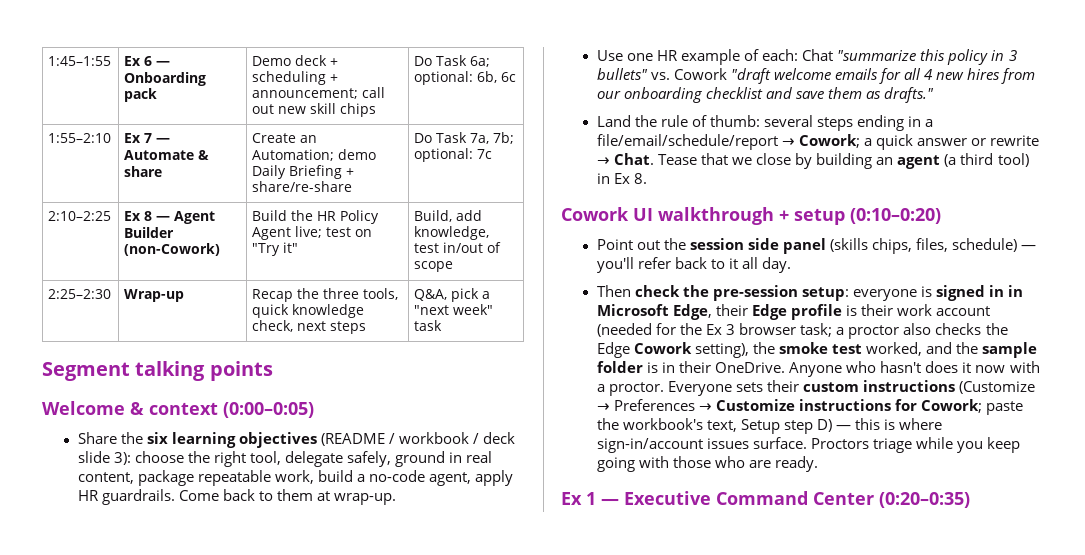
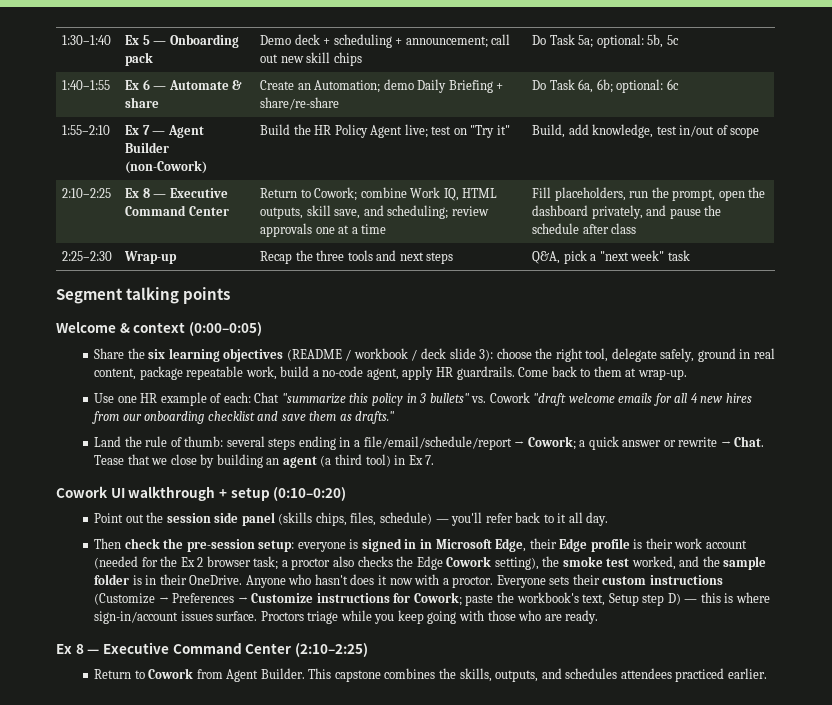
- 1:45–1:55 | Ex 6 — Onboarding pack | Demo deck + scheduling + announcement; call out new skill chips | Do Task 6a; optional: 6b, 6c
- 1:55–2:10 | Ex 7 — Automate & share | Create an Automation; demo Daily Briefing + share/re-share | Do Task 7a, 7b; optional: 7c
- 2:10–2:25 | Ex 8 — Agent Builder (non-Cowork) | Build the HR Policy Agent live; test on "Try it" | Build, add knowledge, test in/out of scope
+ 1:30–1:40 | Ex 5 — Onboarding pack | Demo deck + scheduling + announcement; call out new skill chips | Do Task 5a; optional: 5b, 5c
+ 1:40–1:55 | Ex 6 — Automate & share | Create an Automation; demo Daily Briefing + share/re-share | Do Task 6a, 6b; optional: 6c
+ 1:55–2:10 | Ex 7 — Agent Builder (non-Cowork) | Build the HR Policy Agent live; test on "Try it" | Build, add knowledge, test in/out of scope
+ 2:10–2:25 | Ex 8 — Executive Command Center | Return to Cowork; combine Work IQ, HTML outputs, skill save, and scheduling; review approvals one at a time | Fill placeholders, run the prompt, open the dashboard privately, and pause the schedule after class
- 2:25–2:30 | Wrap-up | Recap the three tools, quick knowledge check, next steps | Q&A, pick a "next week" task
+ 2:25–2:30 | Wrap-up | Recap the three tools and next steps | Q&A, pick a "next week" task
- Tease that we close by building an agent (a third tool) in Ex 8.
+ Tease that we close by building an agent (a third tool) in Ex 7.
- Then check the pre-session setup: everyone is signed in in Microsoft Edge, their Edge profile is their work account (needed for the Ex 3 browser task; a proctor also checks the Edge Cowork setting), the smoke test worked, and the sample folder is in their OneDrive.
+ Then check the pre-session setup: everyone is signed in in Microsoft Edge, their Edge profile is their work account (needed for the Ex 2 browser task; a proctor also checks the Edge Cowork setting), the smoke test worked, and the sample folder is in their OneDrive.
- Ex 1 — Executive Command Center (0:20–0:35)
+ Ex 8 — Executive Command Center (2:10–2:25)
+ Return to Cowork from Agent Builder. This capstone combines the skills, outputs, and schedules attendees practiced earlier.

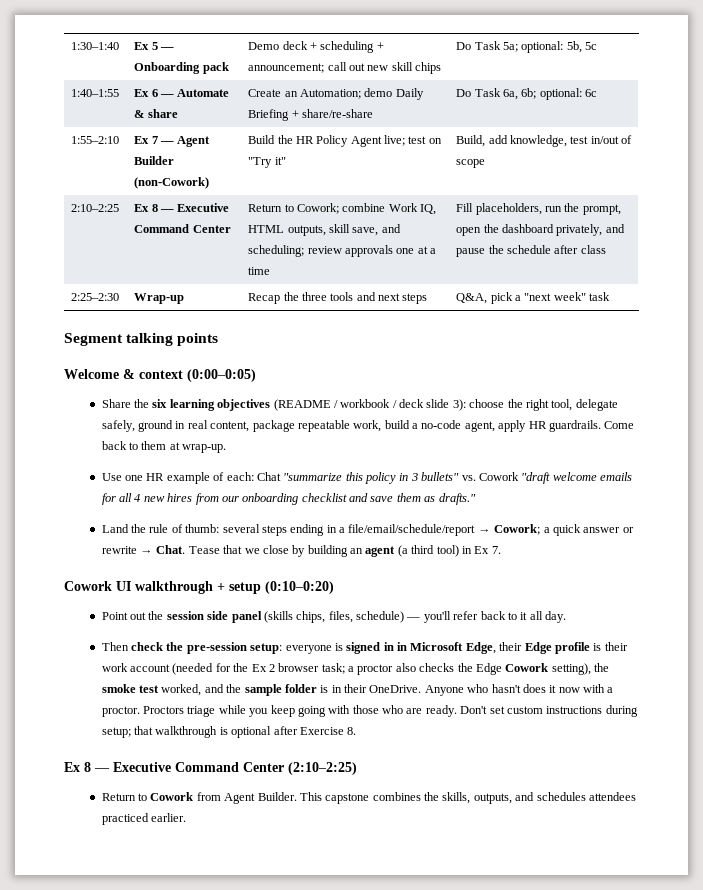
- Everyone sets their custom instructions (Customize → Preferences → Customize instructions for Cowork; paste the workbook's text, Setup step D) — this is where sign-in/account issues surface.
+ Don't set custom instructions during setup; that walkthrough is optional after Exercise 8.

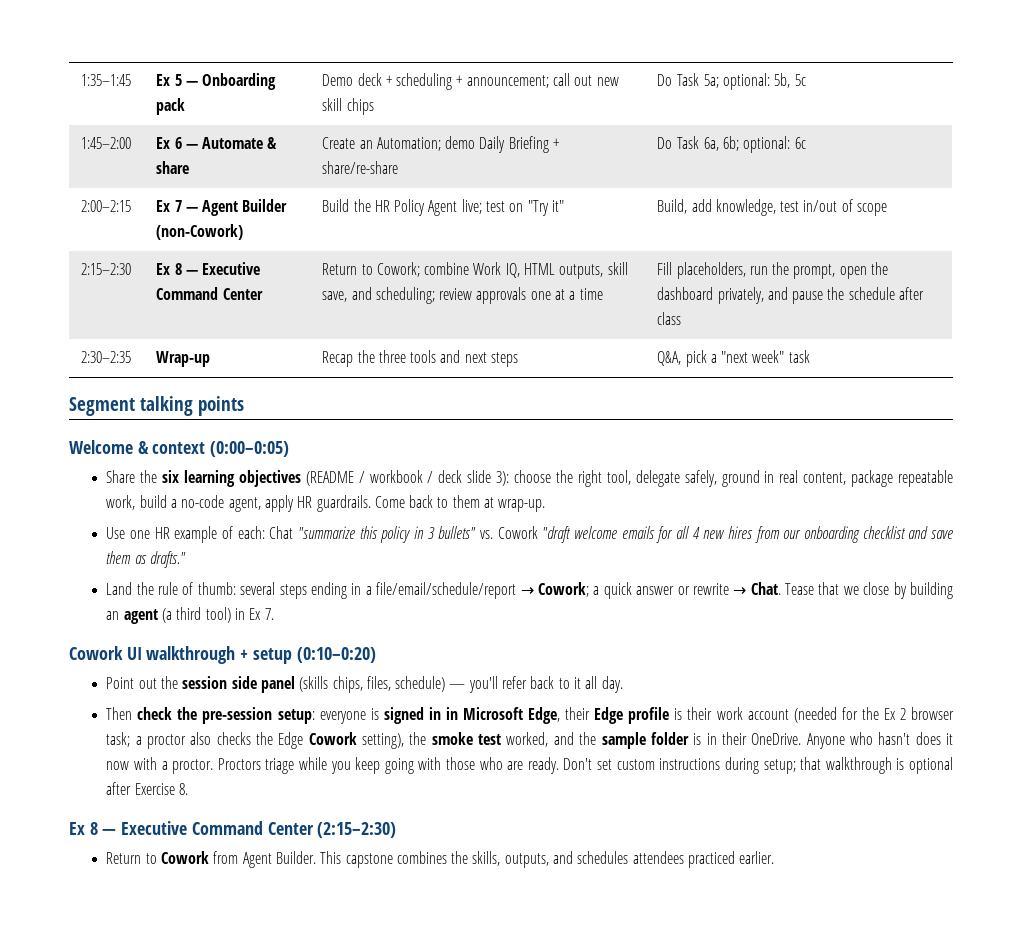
- 1:30–1:40 | Ex 5 — Onboarding pack | Demo deck + scheduling + announcement; call out new skill chips | Do Task 5a; optional: 5b, 5c
+ 1:35–1:45 | Ex 5 — Onboarding pack | Demo deck + scheduling + announcement; call out new skill chips | Do Task 5a; optional: 5b, 5c
- 1:40–1:55 | Ex 6 — Automate & share | Create an Automation; demo Daily Briefing + share/re-share | Do Task 6a, 6b; optional: 6c
+ 1:45–2:00 | Ex 6 — Automate & share | Create an Automation; demo Daily Briefing + share/re-share | Do Task 6a, 6b; optional: 6c
- 1:55–2:10 | Ex 7 — Agent Builder (non-Cowork) | Build the HR Policy Agent live; test on "Try it" | Build, add knowledge, test in/out of scope
+ 2:00–2:15 | Ex 7 — Agent Builder (non-Cowork) | Build the HR Policy Agent live; test on "Try it" | Build, add knowledge, test in/out of scope
- 2:10–2:25 | Ex 8 — Executive Command Center | Return to Cowork; combine Work IQ, HTML outputs, skill save, and scheduling; review approvals one at a time | Fill placeholders, run the prompt, open the dashboard privately, and pause the schedule after class
+ 2:15–2:30 | Ex 8 — Executive Command Center | Return to Cowork; combine Work IQ, HTML outputs, skill save, and scheduling; review approvals one at a time | Fill placeholders, run the prompt, open the dashboard privately, and pause the schedule after class
- 2:25–2:30 | Wrap-up | Recap the three tools and next steps | Q&A, pick a "next week" task
+ 2:30–2:35 | Wrap-up | Recap the three tools and next steps | Q&A, pick a "next week" task
- Ex 8 — Executive Command Center (2:10–2:25)
+ Ex 8 — Executive Command Center (2:15–2:30)

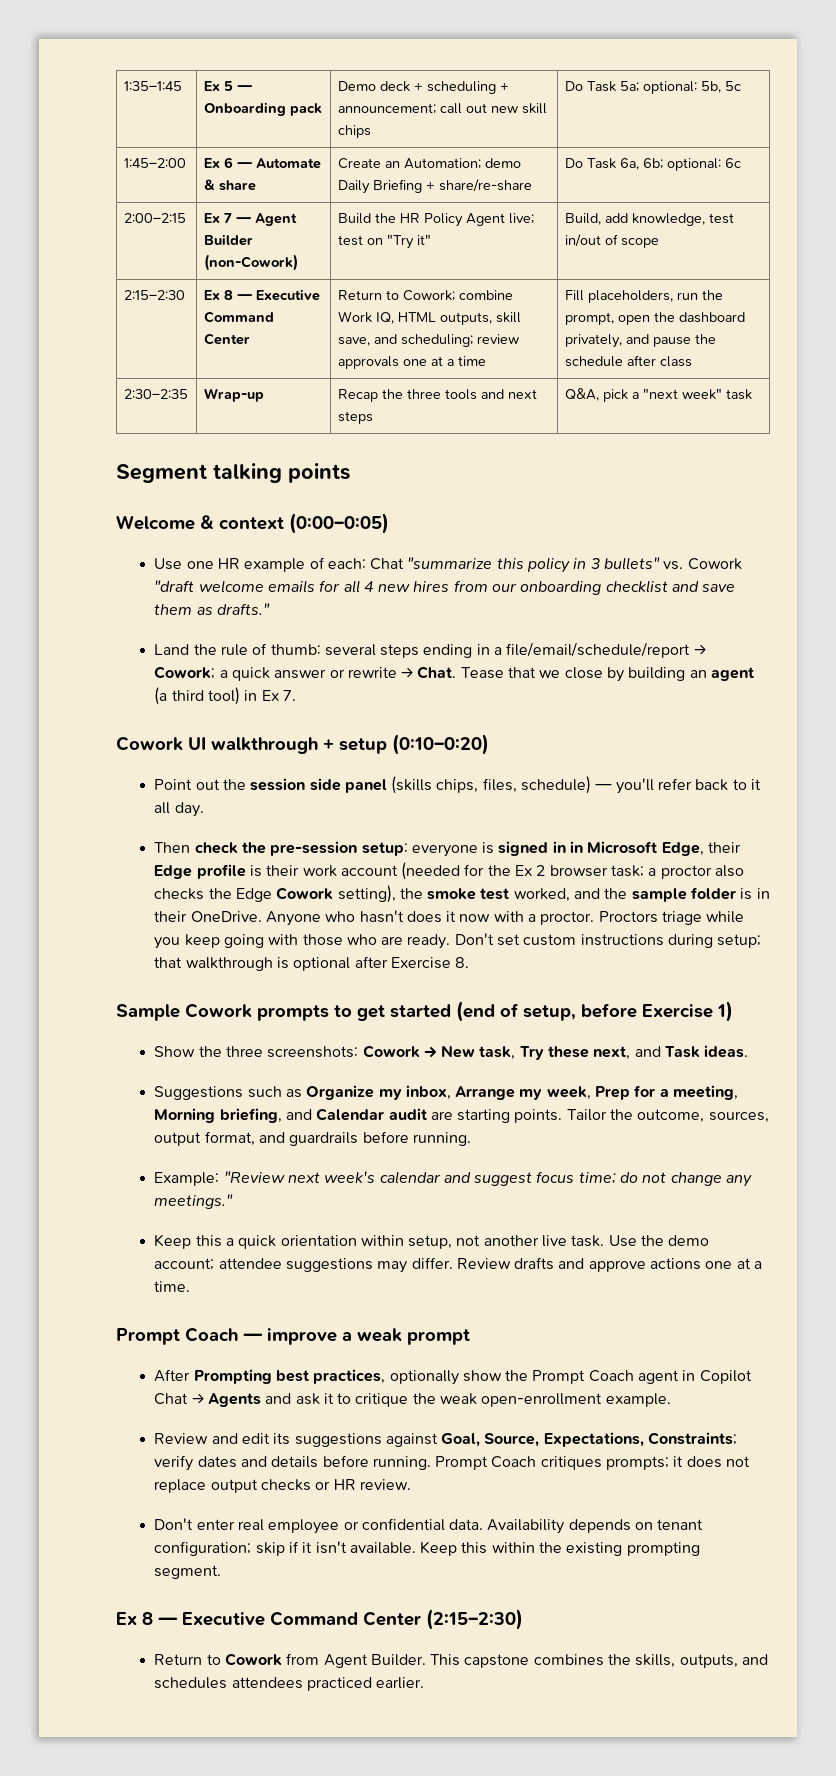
- Share the six learning objectives (README / workbook / deck slide 3): choose the right tool, delegate safely, ground in real content, package repeatable work, build a no-code agent, apply HR guardrails. Come back to them at wrap-up.
+ Sample Cowork prompts to get started (end of setup, before Exercise 1)
+ Show the three screenshots: Cowork → New task, Try these next, and Task ideas.
+ Suggestions such as Organize my inbox, Arrange my week, Prep for a meeting, Morning briefing, and Calendar audit are starting points. Tailor the outcome, sources, output format, and guardrails before running.
+ Example: "Review next week's calendar and suggest focus time; do not change any meetings."
+ Keep this a quick orientation within setup, not another live task. Use the demo account; attendee suggestions may differ. Review drafts and approve actions one at a time.
+ Prompt Coach — improve a weak prompt
+ After Prompting best practices, optionally show the Prompt Coach agent in Copilot Chat → Agents and ask it to critique the weak open-enrollment example.
+ Review and edit its suggestions against Goal, Source, Expectations, Constraints; verify dates and details before running. Prompt Coach critiques prompts; it does not replace output checks or HR review.
+ Don't enter real employee or confidential data. Availability depends on tenant configuration; skip if it isn't available. Keep this within the existing prompting segment.

